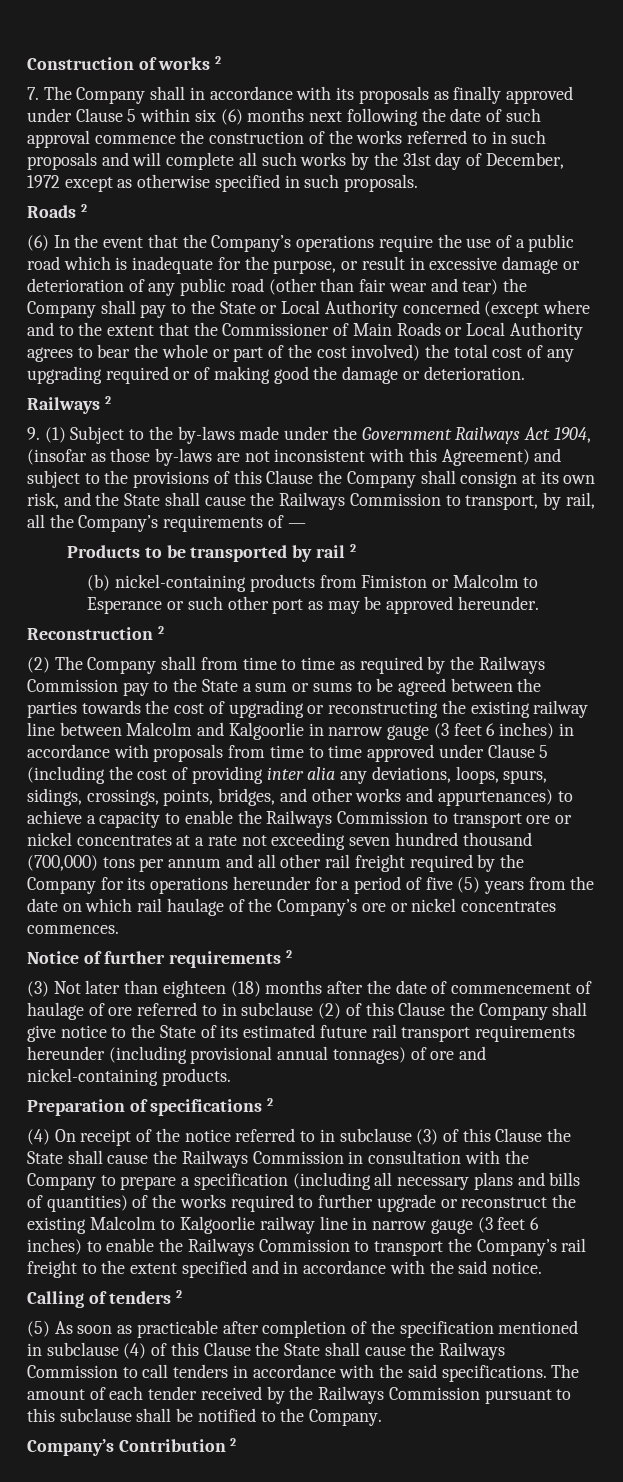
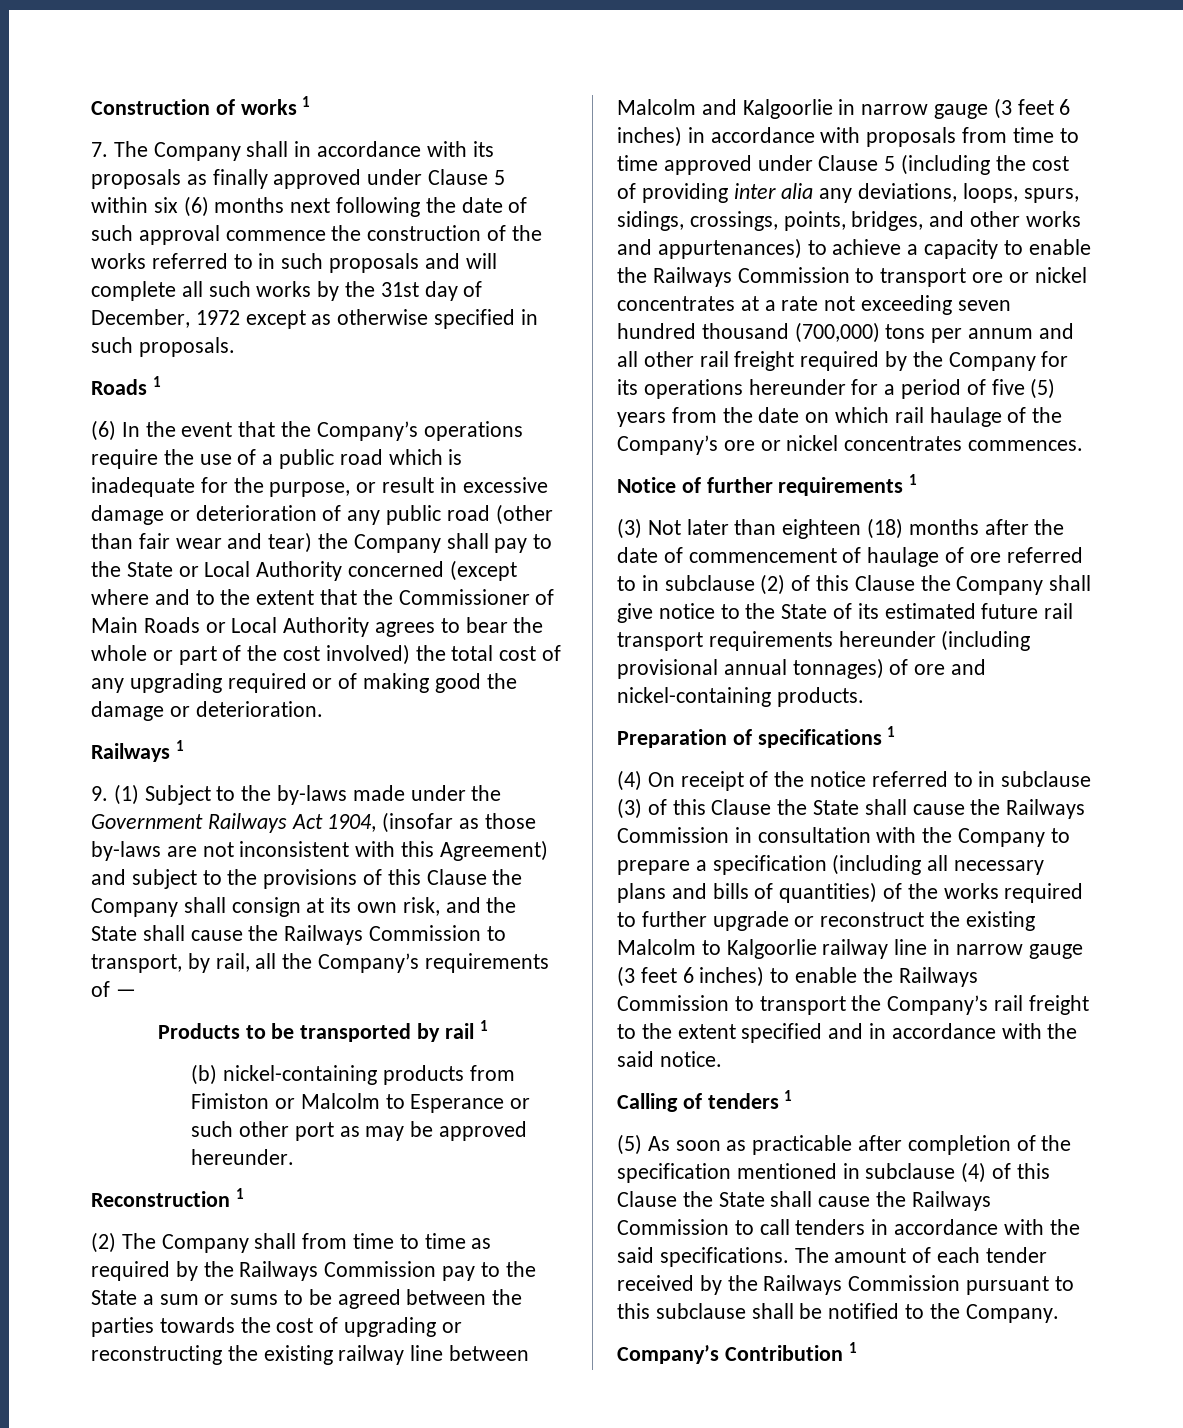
- Construction of works 2
+ Construction of works 1
- Roads 2
+ Roads 1
- Railways 2
+ Railways 1
- Products to be transported by rail 2
+ Products to be transported by rail 1
- Reconstruction 2
+ Reconstruction 1
- Notice of further requirements 2
+ Notice of further requirements 1
- Preparation of specifications 2
+ Preparation of specifications 1
- Calling of tenders 2
+ Calling of tenders 1
- Company’s Contribution 2
+ Company’s Contribution 1

